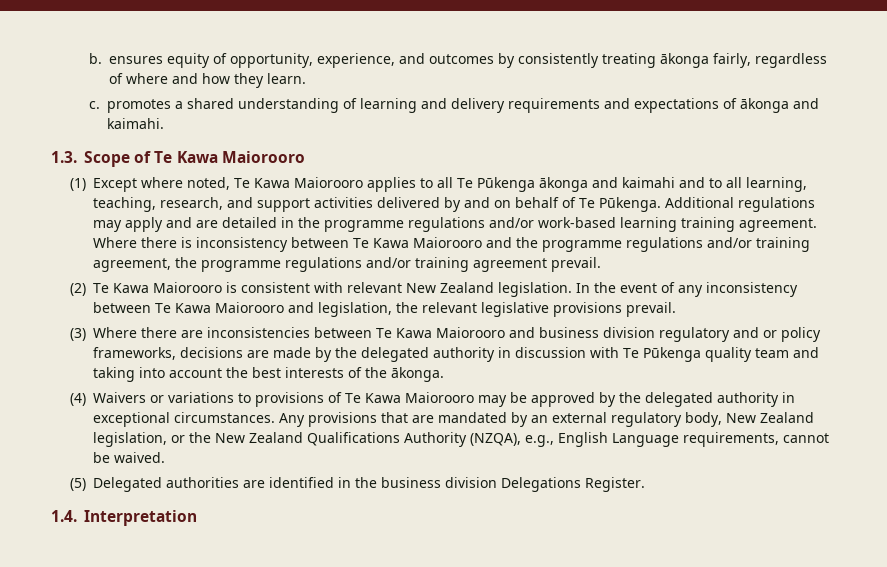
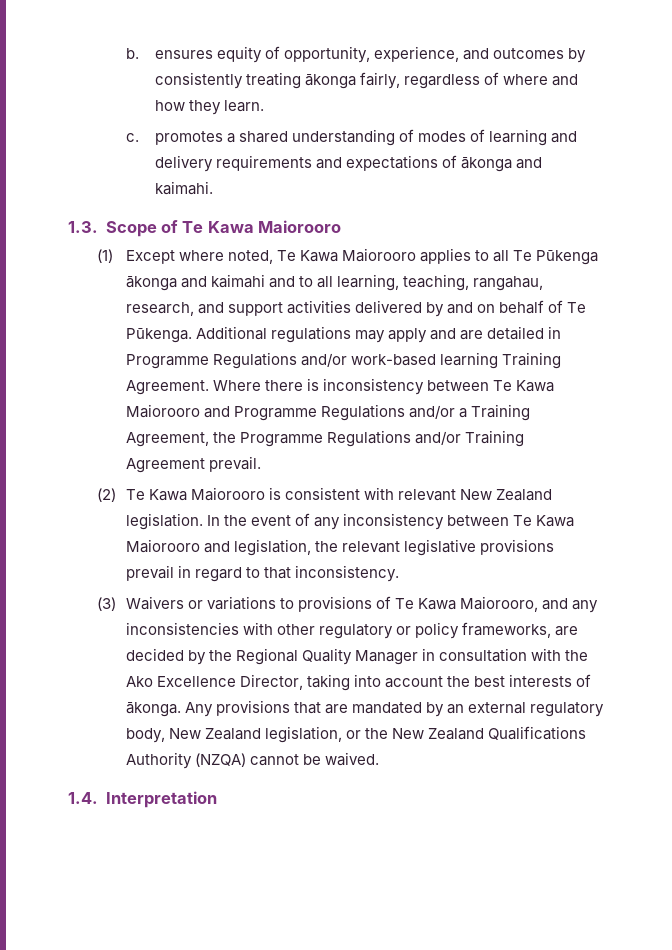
- c. promotes a shared understanding of learning and delivery requirements and expectations of ākonga and kaimahi.
+ c. promotes a shared understanding of modes of learning and delivery requirements and expectations of ākonga and kaimahi.
- (1) Except where noted, Te Kawa Maiorooro applies to all Te Pūkenga ākonga and kaimahi and to all learning, teaching, research, and support activities delivered by and on behalf of Te Pūkenga.
+ (1) Except where noted, Te Kawa Maiorooro applies to all Te Pūkenga ākonga and kaimahi and to all learning, teaching, rangahau, research, and support activities delivered by and on behalf of Te Pūkenga.
- Additional regulations may apply and are detailed in the programme regulations and/or work-based learning training agreement.
+ Additional regulations may apply and are detailed in Programme Regulations and/or work-based learning Training Agreement.
- Where there is inconsistency between Te Kawa Maiorooro and the programme regulations and/or training agreement, the programme regulations and/or training agreement prevail.
+ Where there is inconsistency between Te Kawa Maiorooro and Programme Regulations and/or a Training Agreement, the Programme Regulations and/or Training Agreement prevail.
- In the event of any inconsistency between Te Kawa Maiorooro and legislation, the relevant legislative provisions prevail.
- (3) Where there are inconsistencies between Te Kawa Maiorooro and business division regulatory and or policy frameworks, decisions are made by the delegated authority in discussion with Te Pūkenga quality team and taking into account the best interests of the ākonga.
- (4) Waivers or variations to provisions of Te Kawa Maiorooro may be approved by the delegated authority in exceptional circumstances.
+ In the event of any inconsistency between Te Kawa Maiorooro and legislation, the relevant legislative provisions prevail in regard to that inconsistency.
+ (3) Waivers or variations to provisions of Te Kawa Maiorooro, and any inconsistencies with other regulatory or policy frameworks, are decided by the Regional Quality Manager in consultation with the Ako Excellence Director, taking into account the best interests of ākonga.
- Any provisions that are mandated by an external regulatory body, New Zealand legislation, or the New Zealand Qualifications Authority (NZQA), e.g., English Language requirements, cannot be waived.
- (5) Delegated authorities are identified in the business division Delegations Register.
+ Any provisions that are mandated by an external regulatory body, New Zealand legislation, or the New Zealand Qualifications Authority (NZQA) cannot be waived.

